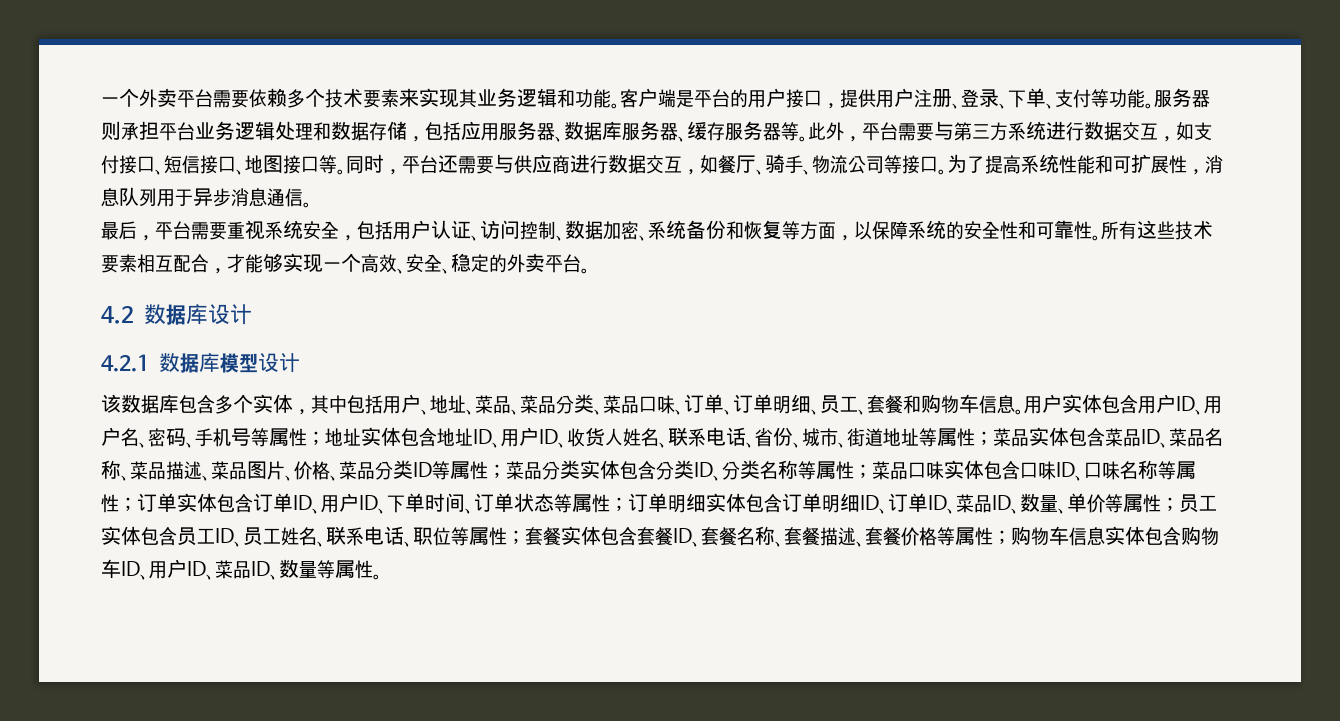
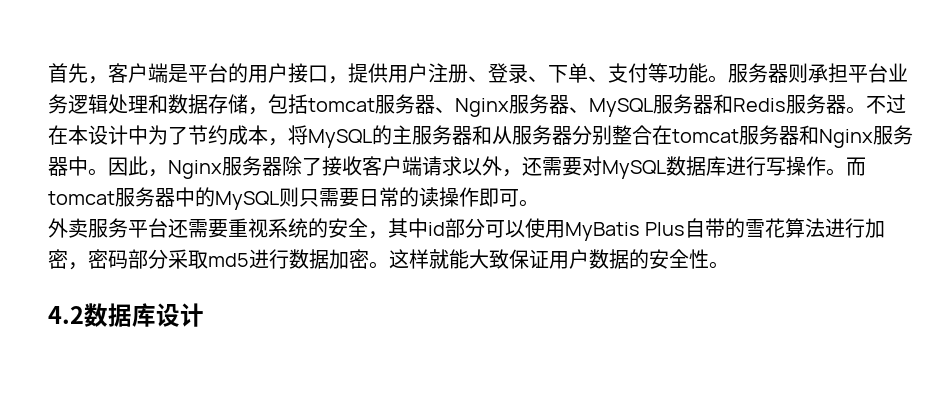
- 一个外卖平台需要依赖多个技术要素来实现其业务逻辑和功能。客户端是平台的用户接口，提供用户注册、登录、下单、支付等功能。
+ 首先，客户端是平台的用户接口，提供用户注册、登录、下单、支付等功能。
- 服务器则承担平台业务逻辑处理和数据存储，包括应用服务器、数据库服务器、缓存服务器等。此外，平台需要与第三方系统进行数据交互，如支付接口、短信接口、地图接口等。同时，平台还需要与供应商进行数据交互，如餐厅、骑手、物流公司等接口。为了提高系统性能和可扩展性，消息队列用于异步消息通信。
- 最后，平台需要重视系统安全，包括用户认证、访问控制、数据加密、系统备份和恢复等方面，以保障系统的安全性和可靠性。所有这些技术要素相互配合，才能够实现一个高效、安全、稳定的外卖平台。
+ 服务器则承担平台业务逻辑处理和数据存储，包括tomcat服务器、Nginx服务器、MySQL服务器和Redis服务器。不过在本设计中为了节约成本，将MySQL的主服务器和从服务器分别整合在tomcat服务器和Nginx服务器中。因此，Nginx服务器除了接收客户端请求以外，还需要对MySQL数据库进行写操作。而tomcat服务器中的MySQL则只需要日常的读操作即可。
+ 外卖服务平台还需要重视系统的安全，其中id部分可以使用MyBatis Plus自带的雪花算法进行加密，密码部分采取md5进行数据加密。这样就能大致保证用户数据的安全性。
  4.2数据库设计
- 4.2.1数据库模型设计
- 该数据库包含多个实体，其中包括用户、地址、菜品、菜品分类、菜品口味、订单、订单明细、员工、套餐和购物车信息。用户实体包含用户ID、用户名、密码、手机号等属性；地址实体包含地址ID、用户ID、收货人姓名、联系电话、省份、城市、街道地址等属性；菜品实体包含菜品ID、菜品名称、菜品描述、菜品图片、价格、菜品分类ID等属性；菜品分类实体包含分类ID、分类名称等属性；菜品口味实体包含口味ID、口味名称等属性；订单实体包含订单ID、用户ID、下单时间、订单状态等属性；订单明细实体包含订单明细ID、订单ID、菜品ID、数量、单价等属性；员工实体包含员工ID、员工姓名、联系电话、职位等属性；套餐实体包含套餐ID、套餐名称、套餐描述、套餐价格等属性；购物车信息实体包含购物车ID、用户ID、菜品ID、数量等属性。

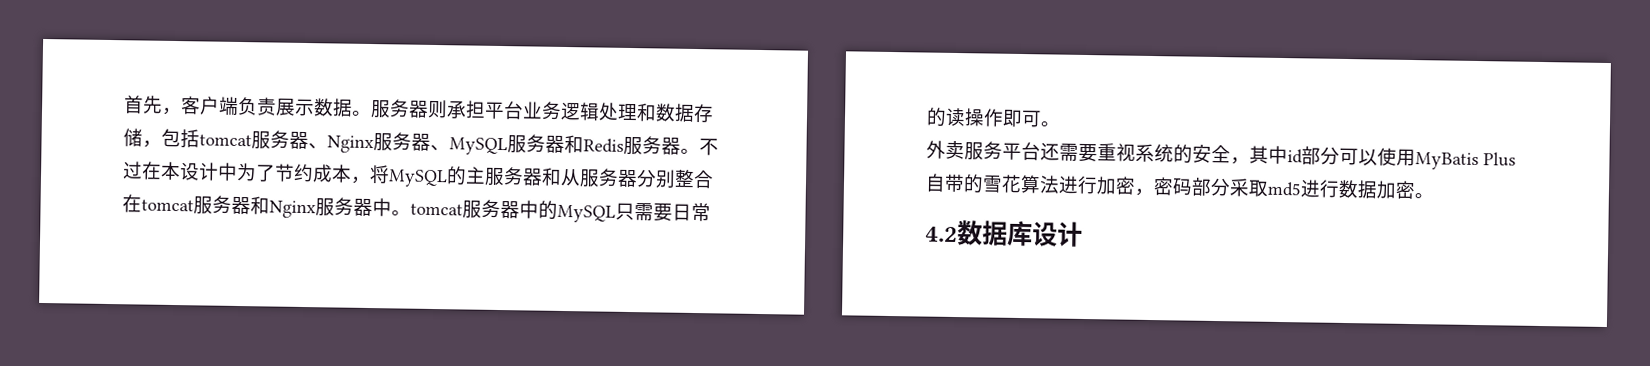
- 首先，客户端是平台的用户接口，提供用户注册、登录、下单、支付等功能。
+ 首先，客户端负责展示数据。
- 不过在本设计中为了节约成本，将MySQL的主服务器和从服务器分别整合在tomcat服务器和Nginx服务器中。因此，Nginx服务器除了接收客户端请求以外，还需要对MySQL数据库进行写操作。而tomcat服务器中的MySQL则只需要日常的读操作即可。
+ 不过在本设计中为了节约成本，将MySQL的主服务器和从服务器分别整合在tomcat服务器和Nginx服务器中。tomcat服务器中的MySQL只需要日常的读操作即可。
- 这样就能大致保证用户数据的安全性。

